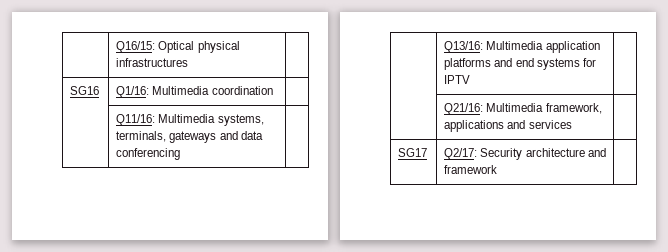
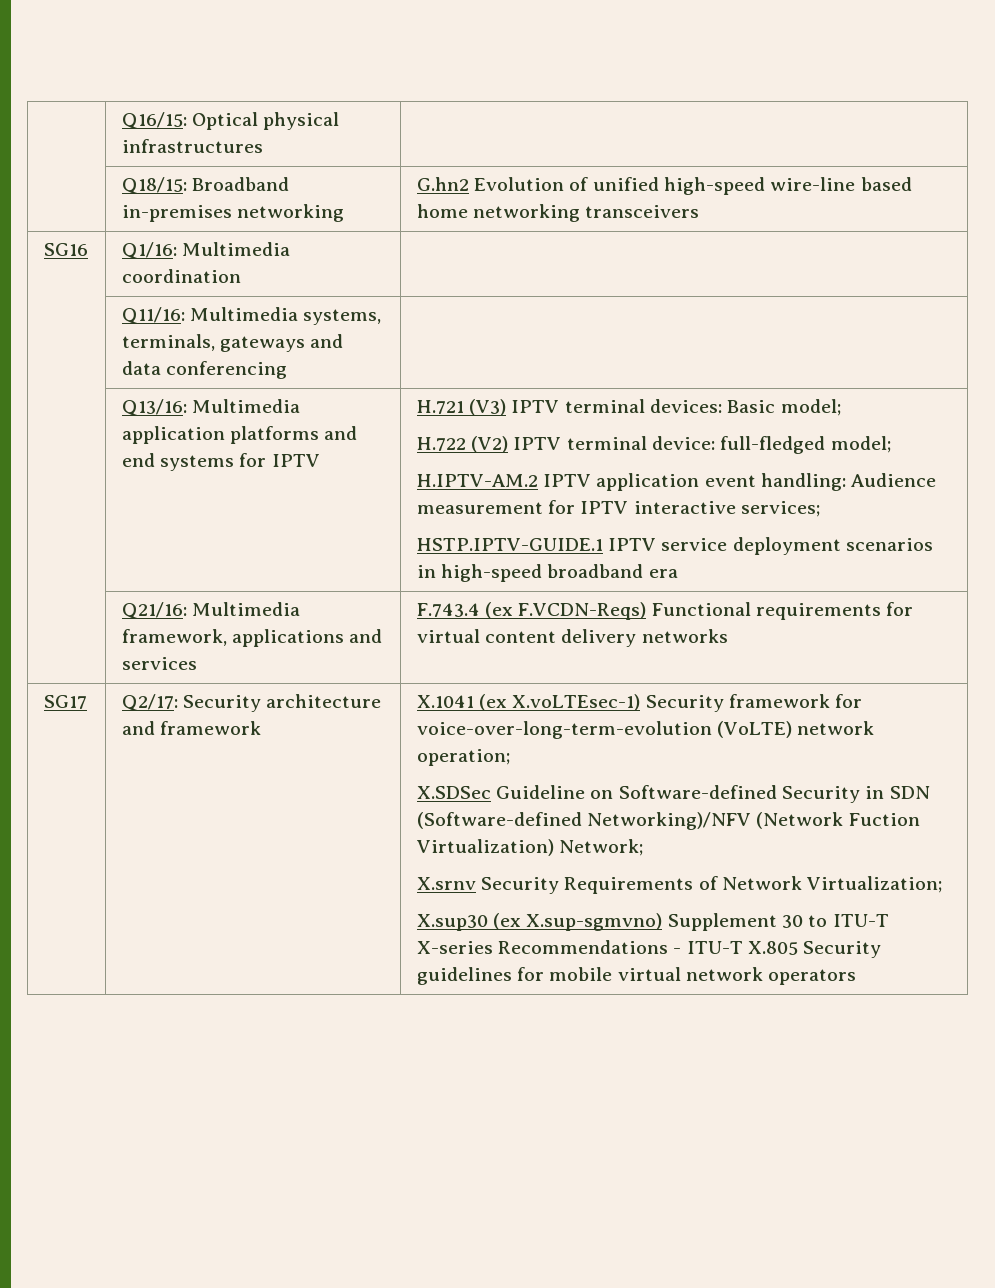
+ | Q18/15: Broadband in-premises networking | G.hn2 Evolution of unified high-speed wire-line based home networking transceivers
+ H.721 (V3) IPTV terminal devices: Basic model;
+ H.722 (V2) IPTV terminal device: full-fledged model;
+ H.IPTV-AM.2 IPTV application event handling: Audience measurement for IPTV interactive services;
+ HSTP.IPTV-GUIDE.1 IPTV service deployment scenarios in high-speed broadband era
- | Q21/16: Multimedia framework, applications and services |
+ | Q21/16: Multimedia framework, applications and services | F.743.4 (ex F.VCDN-Reqs) Functional requirements for virtual content delivery networks
+ X.1041 (ex X.voLTEsec-1) Security framework for voice-over-long-term-evolution (VoLTE) network operation;
+ X.SDSec Guideline on Software-defined Security in SDN (Software-defined Networking)/NFV (Network Fuction Virtualization) Network;
+ X.srnv Security Requirements of Network Virtualization;
+ X.sup30 (ex X.sup-sgmvno) Supplement 30 to ITU-T X-series Recommendations - ITU-T X.805 Security guidelines for mobile virtual network operators

